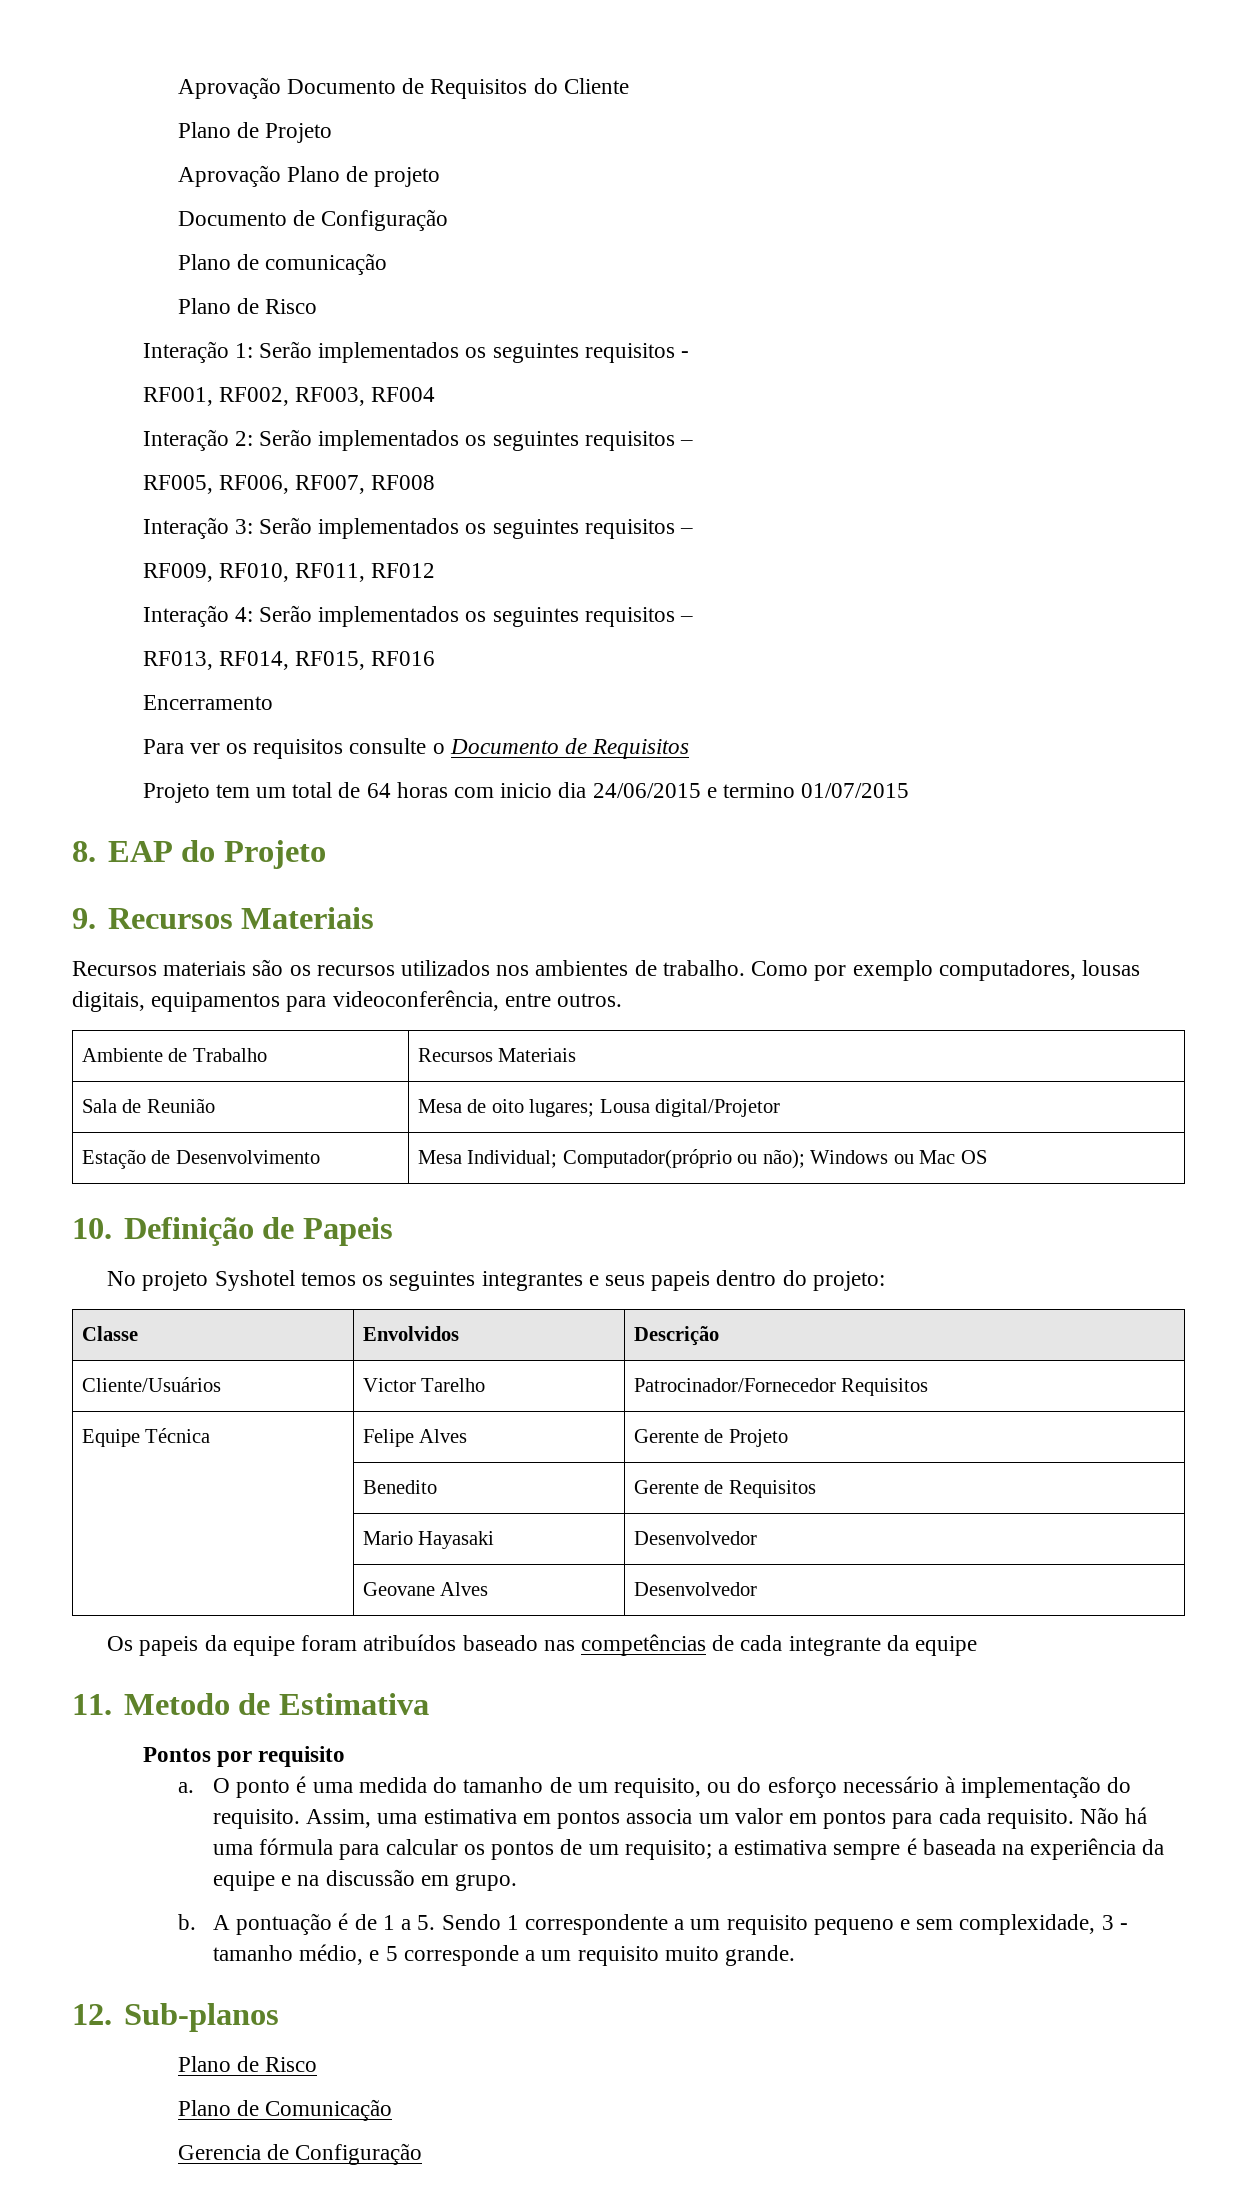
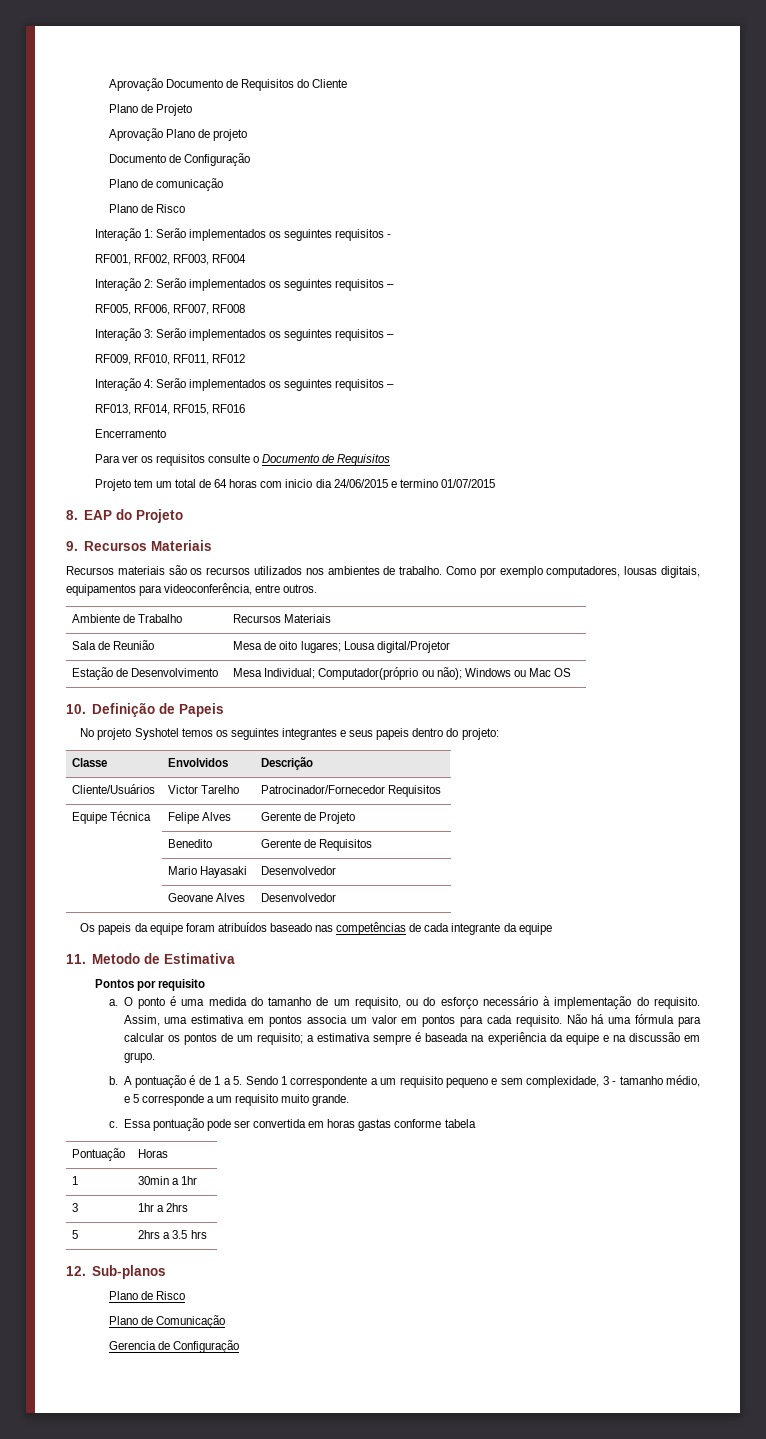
+ c. Essa pontuação pode ser convertida em horas gastas conforme tabela
+ Pontuação | Horas
+ 1 | 30min a 1hr
+ 3 | 1hr a 2hrs
+ 5 | 2hrs a 3.5 hrs

